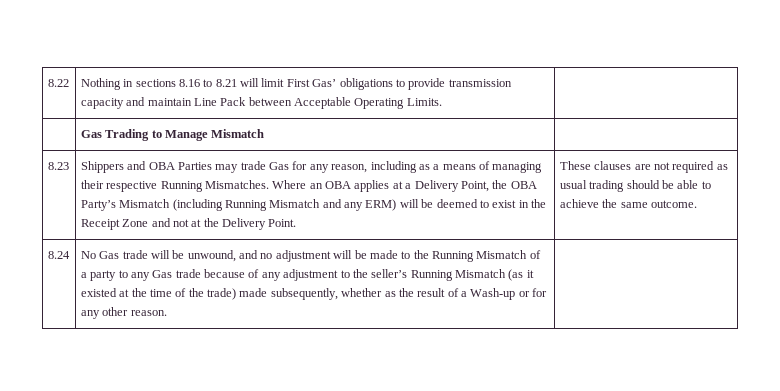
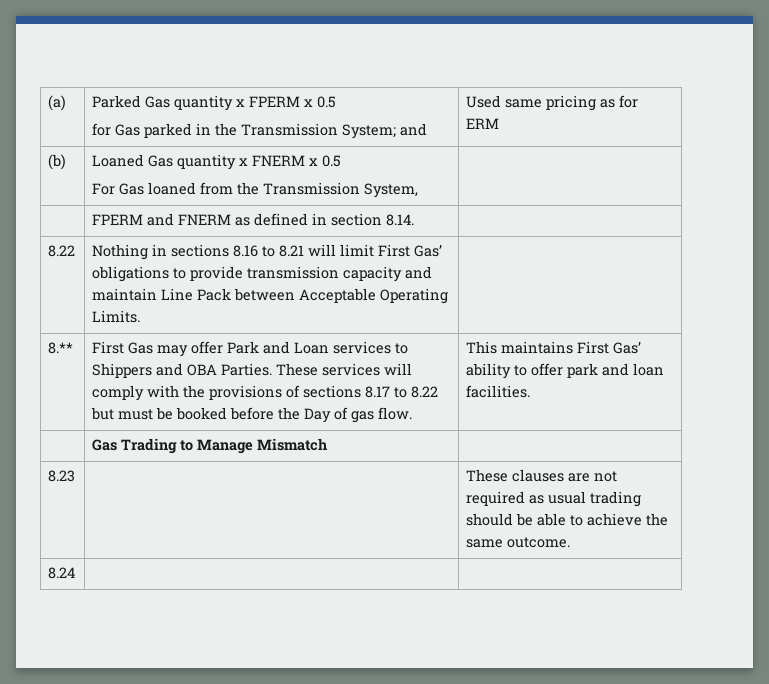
+ (a) | Parked Gas quantity x FPERM x 0.5
+ for Gas parked in the Transmission System; and | Used same pricing as for ERM
+ (b) | Loaned Gas quantity x FNERM x 0.5
+ For Gas loaned from the Transmission System, |
+ | FPERM and FNERM as defined in section 8.14. |
+ 8.** | First Gas may offer Park and Loan services to Shippers and OBA Parties. These services will comply with the provisions of sections 8.17 to 8.22 but must be booked before the Day of gas flow. | This maintains First Gas’ ability to offer park and loan facilities.
- Shippers and OBA Parties may trade Gas for any reason, including as a means of managing their respective Running Mismatches. Where an OBA applies at a Delivery Point, the OBA Party’s Mismatch (including Running Mismatch and any ERM) will be deemed to exist in the Receipt Zone and not at the Delivery Point.
- No Gas trade will be unwound, and no adjustment will be made to the Running Mismatch of a party to any Gas trade because of any adjustment to the seller’s Running Mismatch (as it existed at the time of the trade) made subsequently, whether as the result of a Wash-up or for any other reason.

